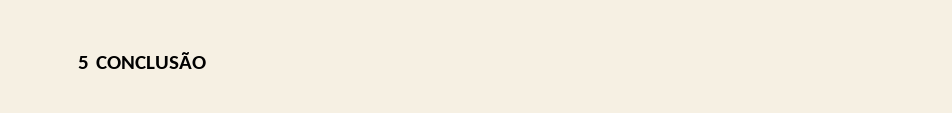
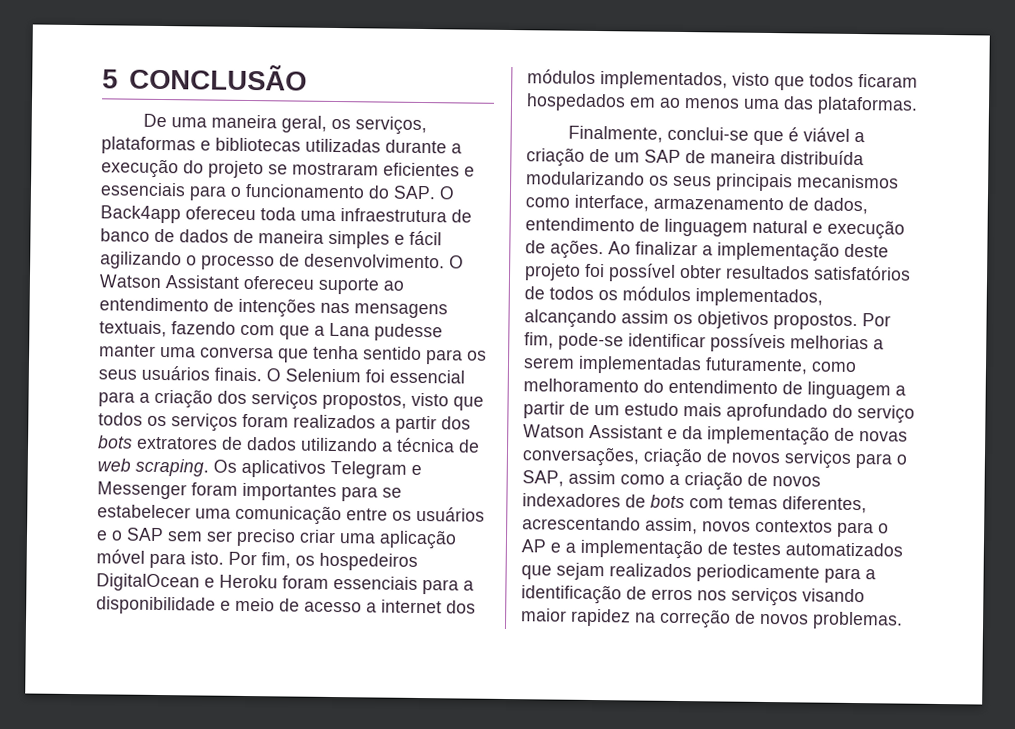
+ De uma maneira geral, os serviços, plataformas e bibliotecas utilizadas durante a execução do projeto se mostraram eficientes e essenciais para o funcionamento do SAP. O Back4app ofereceu toda uma infraestrutura de banco de dados de maneira simples e fácil agilizando o processo de desenvolvimento. O Watson Assistant ofereceu suporte ao entendimento de intenções nas mensagens textuais, fazendo com que a Lana pudesse manter uma conversa que tenha sentido para os seus usuários finais. O Selenium foi essencial para a criação dos serviços propostos, visto que todos os serviços foram realizados a partir dos bots extratores de dados utilizando a técnica de web scraping. Os aplicativos Telegram e Messenger foram importantes para se estabelecer uma comunicação entre os usuários e o SAP sem ser preciso criar uma aplicação móvel para isto. Por fim, os hospedeiros DigitalOcean e Heroku foram essenciais para a disponibilidade e meio de acesso a internet dos módulos implementados, visto que todos ficaram hospedados em ao menos uma das plataformas.
+ Finalmente, conclui-se que é viável a criação de um SAP de maneira distribuída modularizando os seus principais mecanismos como interface, armazenamento de dados, entendimento de linguagem natural e execução de ações. Ao finalizar a implementação deste projeto foi possível obter resultados satisfatórios de todos os módulos implementados, alcançando assim os objetivos propostos. Por fim, pode-se identificar possíveis melhorias a serem implementadas futuramente, como melhoramento do entendimento de linguagem a partir de um estudo mais aprofundado do serviço Watson Assistant e da implementação de novas conversações, criação de novos serviços para o SAP, assim como a criação de novos indexadores de bots com temas diferentes, acrescentando assim, novos contextos para o AP e a implementação de testes automatizados que sejam realizados periodicamente para a identificação de erros nos serviços visando maior rapidez na correção de novos problemas.

